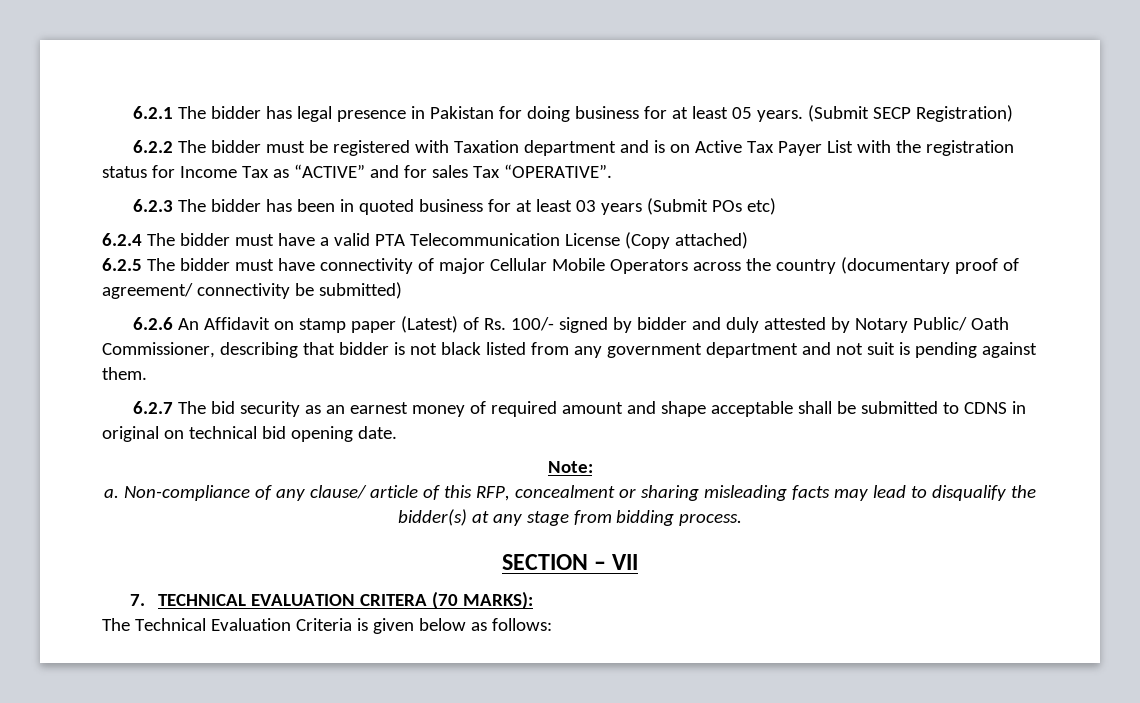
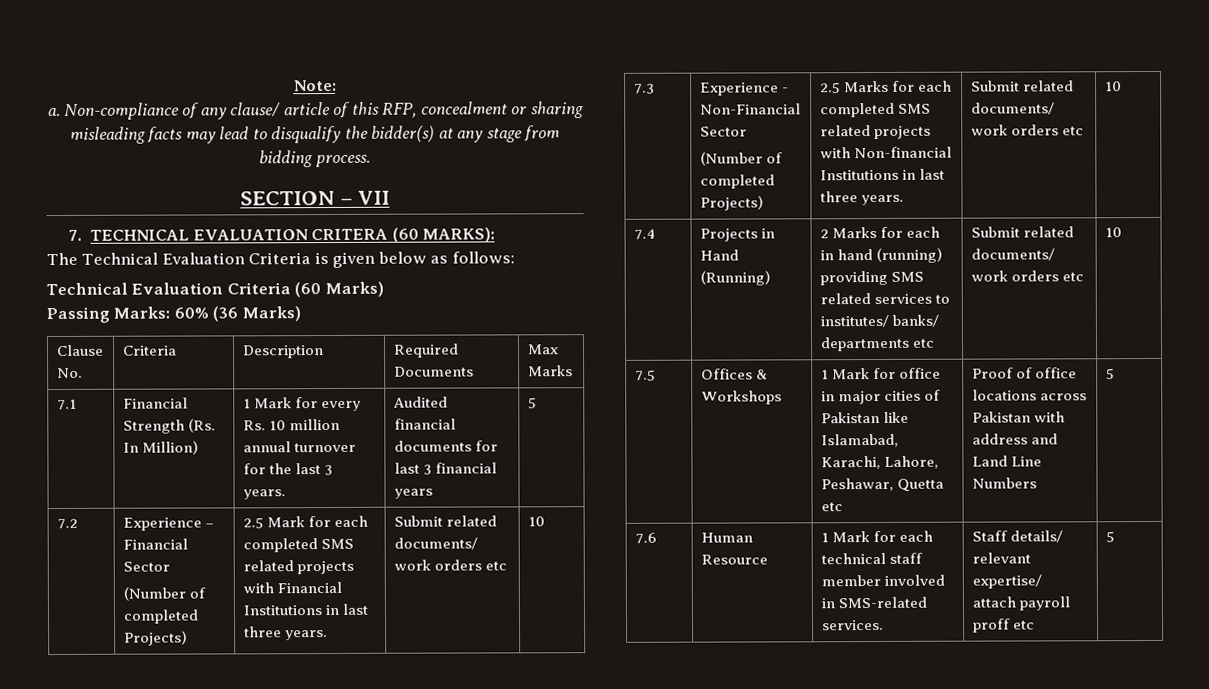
- 6.2.1 The bidder has legal presence in Pakistan for doing business for at least 05 years. (Submit SECP Registration)
- 6.2.2 The bidder must be registered with Taxation department and is on Active Tax Payer List with the registration status for Income Tax as “ACTIVE” and for sales Tax “OPERATIVE”.
- 6.2.3 The bidder has been in quoted business for at least 03 years (Submit POs etc)
- 6.2.4 The bidder must have a valid PTA Telecommunication License (Copy attached)
- 6.2.5 The bidder must have connectivity of major Cellular Mobile Operators across the country (documentary proof of agreement/ connectivity be submitted)
- 6.2.6 An Affidavit on stamp paper (Latest) of Rs. 100/- signed by bidder and duly attested by Notary Public/ Oath Commissioner, describing that bidder is not black listed from any government department and not suit is pending against them.
- 6.2.7 The bid security as an earnest money of required amount and shape acceptable shall be submitted to CDNS in original on technical bid opening date.
- 7. TECHNICAL EVALUATION CRITERA (70 MARKS):
+ 7. TECHNICAL EVALUATION CRITERA (60 MARKS):
+ Technical Evaluation Criteria (60 Marks)
+ Passing Marks: 60% (36 Marks)
+ Clause No. | Criteria | Description | Required Documents | Max Marks
+ 7.1 | Financial Strength (Rs. In Million) | 1 Mark for every Rs. 10 million annual turnover for the last 3 years. | Audited financial documents for last 3 financial years | 5
+ 7.2 | Experience – Financial Sector
+ (Number of completed Projects) | 2.5 Mark for each completed SMS related projects with Financial Institutions in last three years. | Submit related documents/ work orders etc | 10
+ 7.3 | Experience - Non-Financial Sector
+ (Number of completed Projects) | 2.5 Marks for each completed SMS related projects with Non-financial Institutions in last three years. | Submit related documents/ work orders etc | 10
+ 7.4 | Projects in Hand (Running) | 2 Marks for each in hand (running) providing SMS related services to institutes/ banks/ departments etc | Submit related documents/ work orders etc | 10
+ 7.5 | Offices & Workshops | 1 Mark for office in major cities of Pakistan like Islamabad, Karachi, Lahore, Peshawar, Quetta etc | Proof of office locations across Pakistan with address and Land Line Numbers | 5
+ 7.6 | Human Resource | 1 Mark for each technical staff member involved in SMS-related services. | Staff details/ relevant expertise/ attach payroll proff etc | 5

